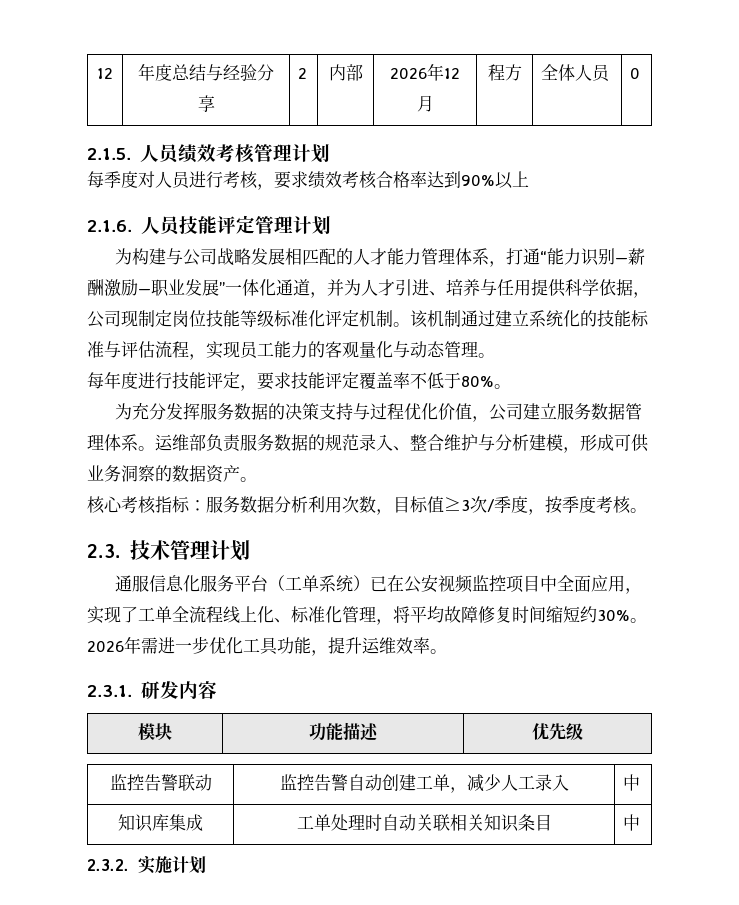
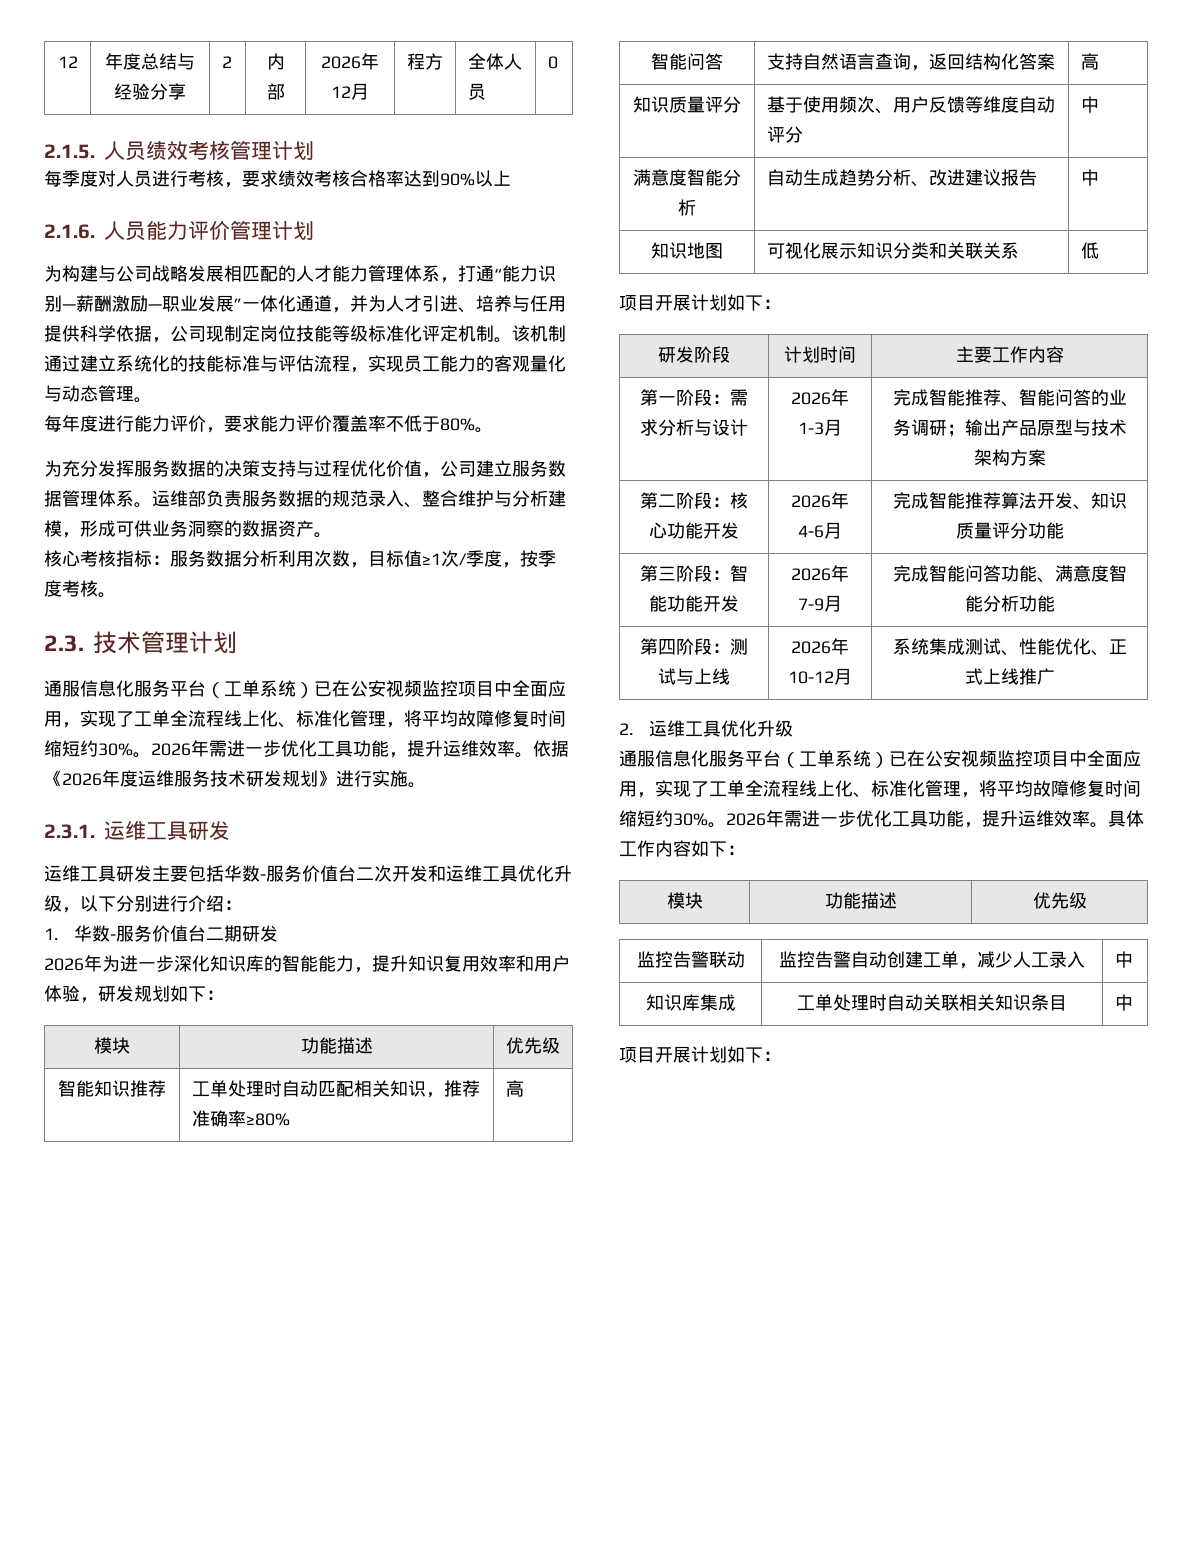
- 2.1.6.人员技能评定管理计划
+ 2.1.6.人员能力评价管理计划
- 每年度进行技能评定，要求技能评定覆盖率不低于80%。
+ 每年度进行能力评价，要求能力评价覆盖率不低于80%。
- 核心考核指标：服务数据分析利用次数，目标值≥3次/季度，按季度考核。
+ 核心考核指标：服务数据分析利用次数，目标值≥1次/季度，按季度考核。
+ 依据《2026年度运维服务技术研发规划》进行实施。
- 2.3.1.研发内容
+ 2.3.1.运维工具研发
+ 运维工具研发主要包括华数-服务价值台二次开发和运维工具优化升级，以下分别进行介绍：
+ 1.华数-服务价值台二期研发
+ 2026年为进一步深化知识库的智能能力，提升知识复用效率和用户体验，研发规划如下：
+ 模块 | 功能描述 | 优先级
+ 智能知识推荐 | 工单处理时自动匹配相关知识，推荐准确率≥80% | 高
+ 智能问答 | 支持自然语言查询，返回结构化答案 | 高
+ 知识质量评分 | 基于使用频次、用户反馈等维度自动评分 | 中
+ 满意度智能分析 | 自动生成趋势分析、改进建议报告 | 中
+ 知识地图 | 可视化展示知识分类和关联关系 | 低
+ 项目开展计划如下：
+ 研发阶段 | 计划时间 | 主要工作内容
+ 第一阶段：需求分析与设计 | 2026年1-3月 | 完成智能推荐、智能问答的业务调研；输出产品原型与技术架构方案
+ 第二阶段：核心功能开发 | 2026年4-6月 | 完成智能推荐算法开发、知识质量评分功能
+ 第三阶段：智能功能开发 | 2026年7-9月 | 完成智能问答功能、满意度智能分析功能
+ 第四阶段：测试与上线 | 2026年10-12月 | 系统集成测试、性能优化、正式上线推广
+ 2.运维工具优化升级
+ 通服信息化服务平台（工单系统）已在公安视频监控项目中全面应用，实现了工单全流程线上化、标准化管理，将平均故障修复时间缩短约30%。2026年需进一步优化工具功能，提升运维效率。具体工作内容如下：
  知识库集成 | 工单处理时自动关联相关知识条目 | 中
- 2.3.2.实施计划
+ 项目开展计划如下：

